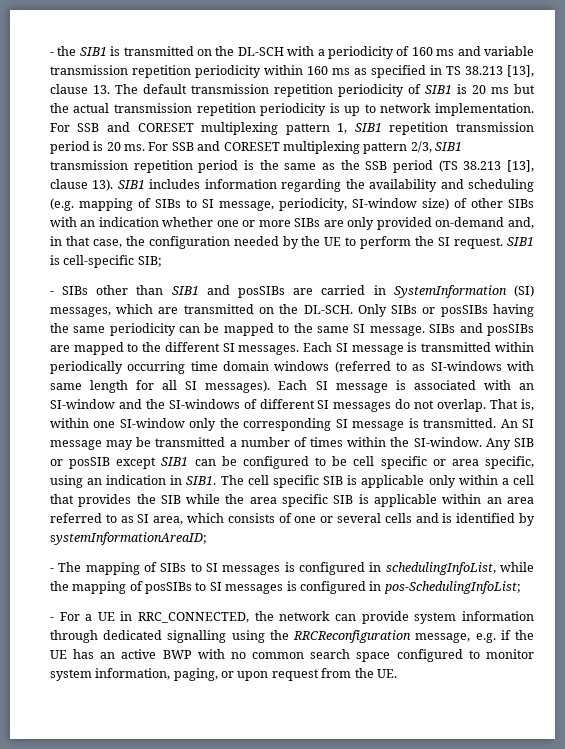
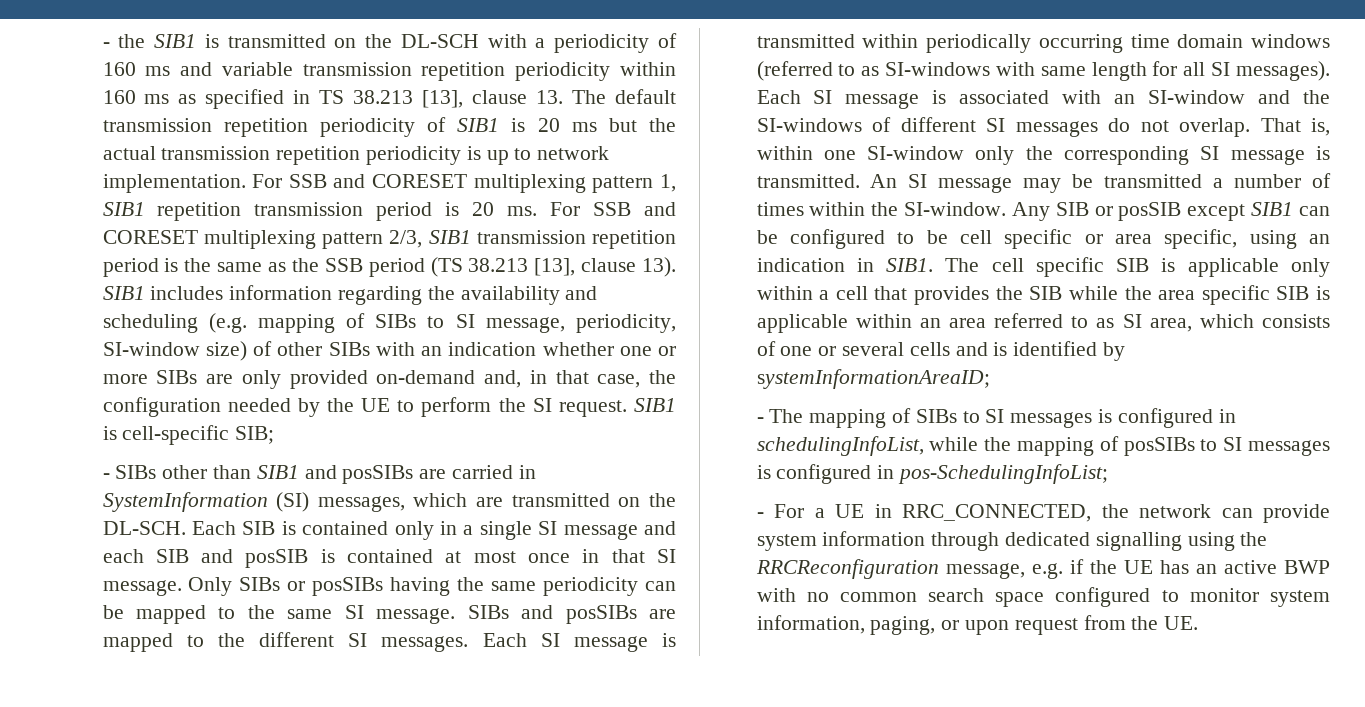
+ Each SIB is contained only in a single SI message and each SIB and posSIB is contained at most once in that SI message.

